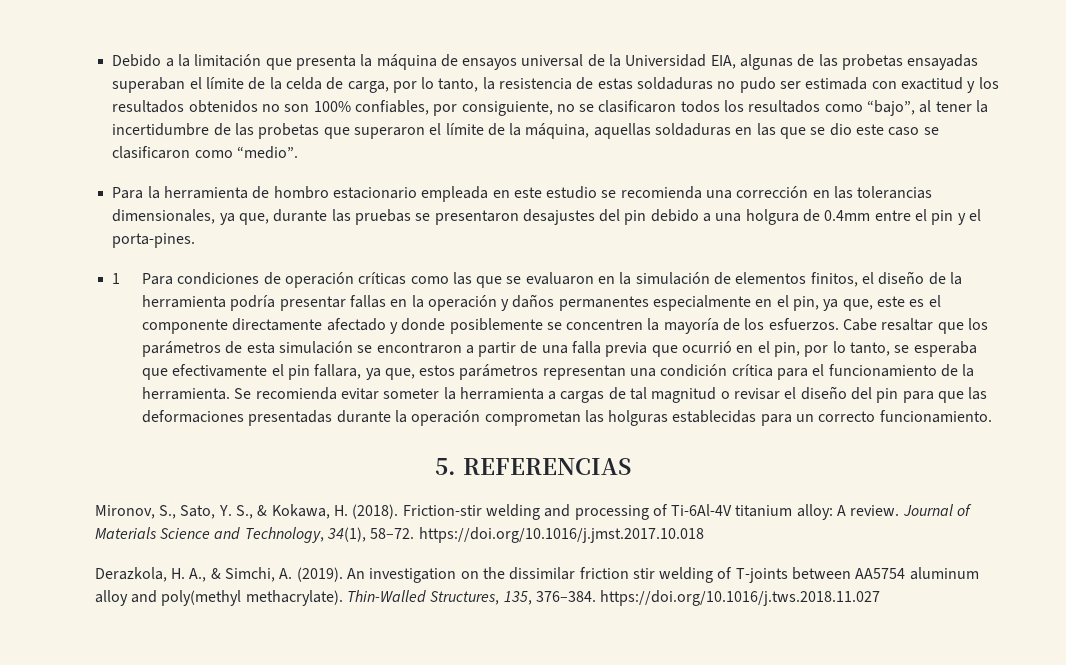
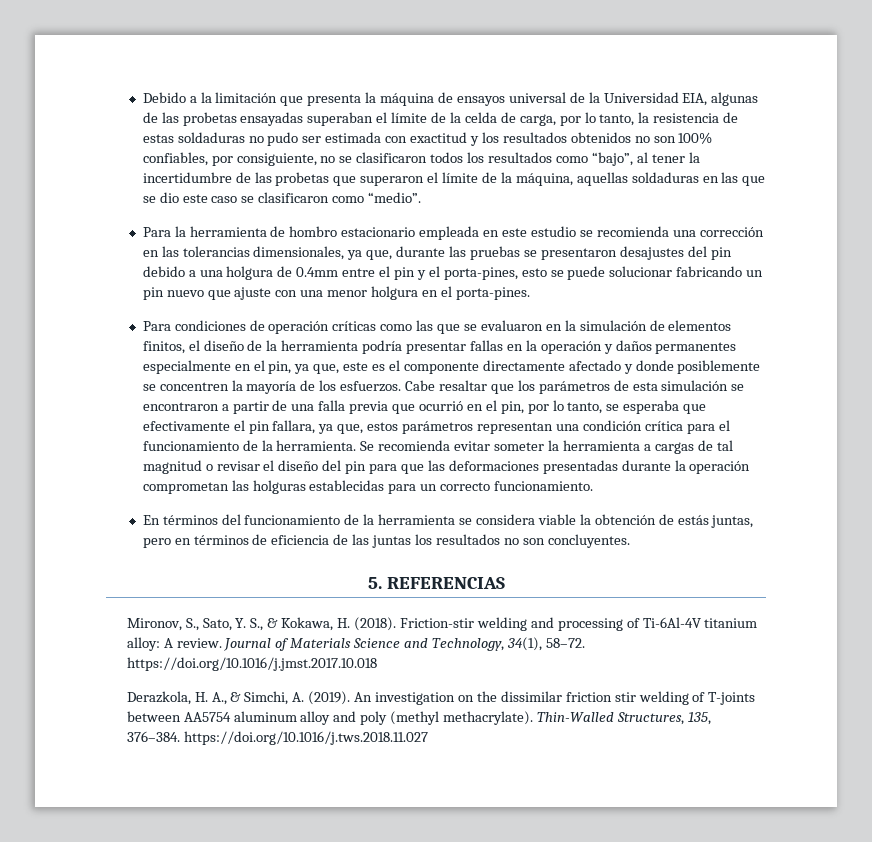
- Para la herramienta de hombro estacionario empleada en este estudio se recomienda una corrección en las tolerancias dimensionales, ya que, durante las pruebas se presentaron desajustes del pin debido a una holgura de 0.4mm entre el pin y el porta-pines.
+ Para la herramienta de hombro estacionario empleada en este estudio se recomienda una corrección en las tolerancias dimensionales, ya que, durante las pruebas se presentaron desajustes del pin debido a una holgura de 0.4mm entre el pin y el porta-pines, esto se puede solucionar fabricando un pin nuevo que ajuste con una menor holgura en el porta-pines.
- 1 Para condiciones de operación críticas como las que se evaluaron en la simulación de elementos finitos, el diseño de la herramienta podría presentar fallas en la operación y daños permanentes especialmente en el pin, ya que, este es el componente directamente afectado y donde posiblemente se concentren la mayoría de los esfuerzos.
+ Para condiciones de operación críticas como las que se evaluaron en la simulación de elementos finitos, el diseño de la herramienta podría presentar fallas en la operación y daños permanentes especialmente en el pin, ya que, este es el componente directamente afectado y donde posiblemente se concentren la mayoría de los esfuerzos.
+ En términos del funcionamiento de la herramienta se considera viable la obtención de estás juntas, pero en términos de eficiencia de las juntas los resultados no son concluyentes.
- An investigation on the dissimilar friction stir welding of T-joints between AA5754 aluminum alloy and poly(methyl methacrylate).
+ An investigation on the dissimilar friction stir welding of T-joints between AA5754 aluminum alloy and poly (methyl methacrylate).

